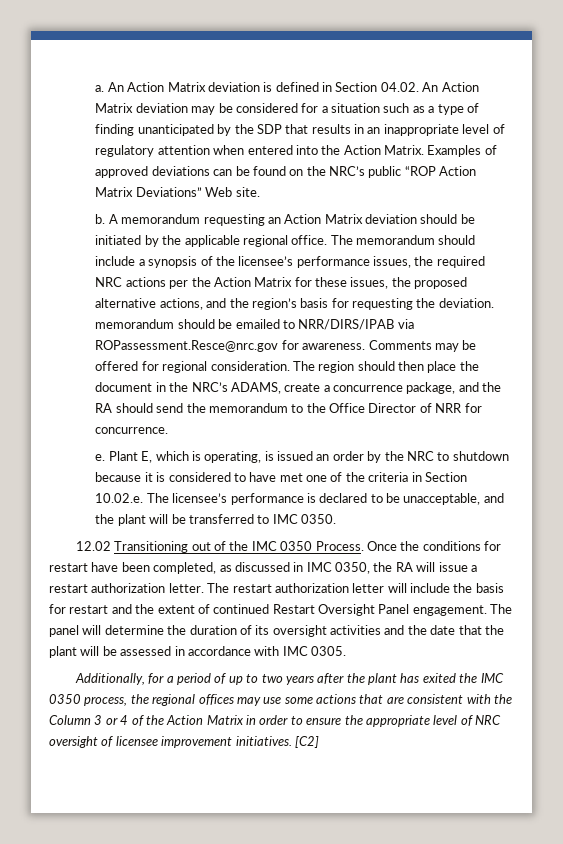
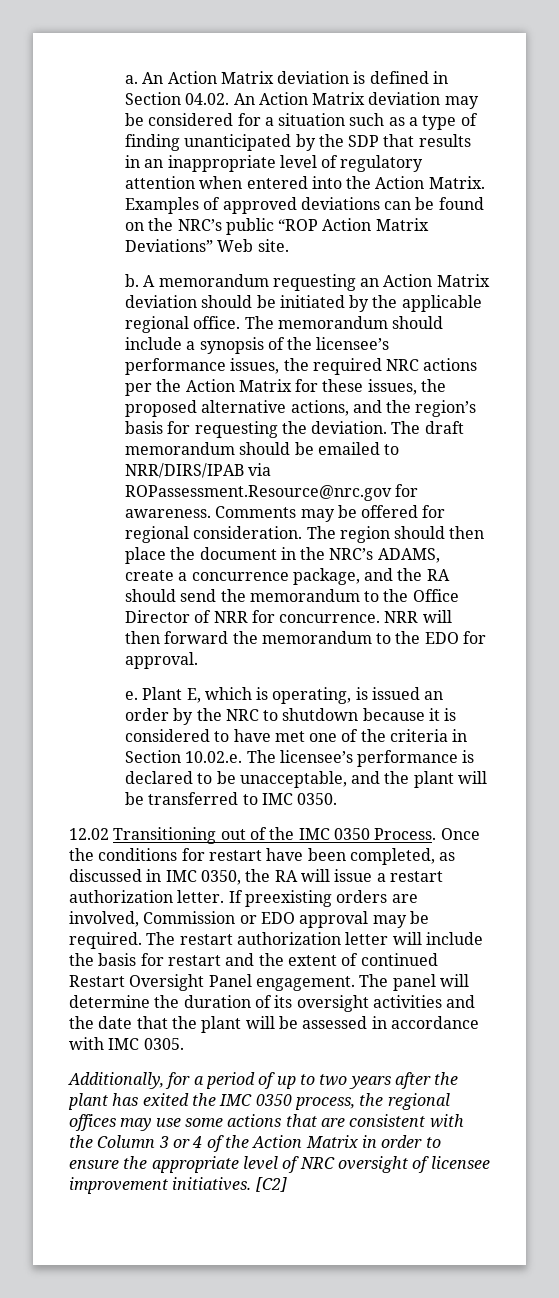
- The memorandum should include a synopsis of the licensee’s performance issues, the required NRC actions per the Action Matrix for these issues, the proposed alternative actions, and the region’s basis for requesting the deviation. memorandum should be emailed to NRR/DIRS/IPAB via ROPassessment.Resce@nrc.gov for awareness.
+ The memorandum should include a synopsis of the licensee’s performance issues, the required NRC actions per the Action Matrix for these issues, the proposed alternative actions, and the region’s basis for requesting the deviation. The draft memorandum should be emailed to NRR/DIRS/IPAB via ROPassessment.Resource@nrc.gov for awareness.
+ NRR will then forward the memorandum to the EDO for approval.
+ If preexisting orders are involved, Commission or EDO approval may be required.

